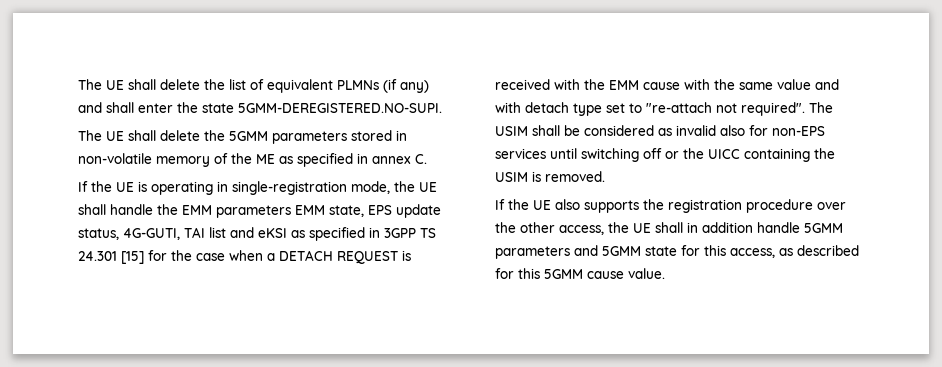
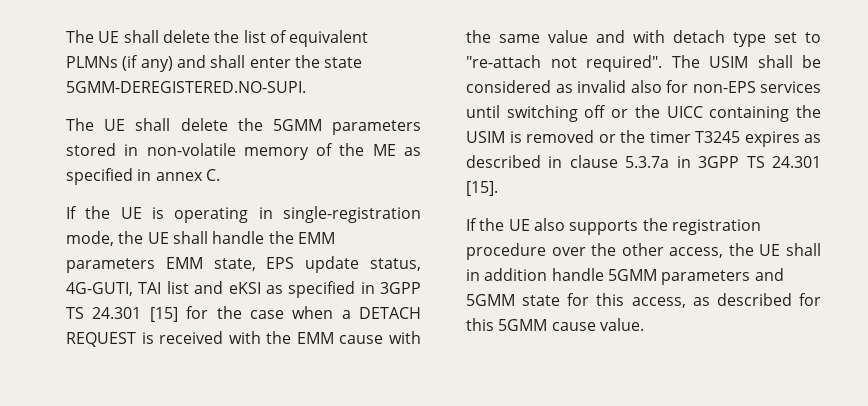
- The USIM shall be considered as invalid also for non-EPS services until switching off or the UICC containing the USIM is removed.
+ The USIM shall be considered as invalid also for non-EPS services until switching off or the UICC containing the USIM is removed or the timer T3245 expires as described in clause 5.3.7a in 3GPP TS 24.301 [15].

